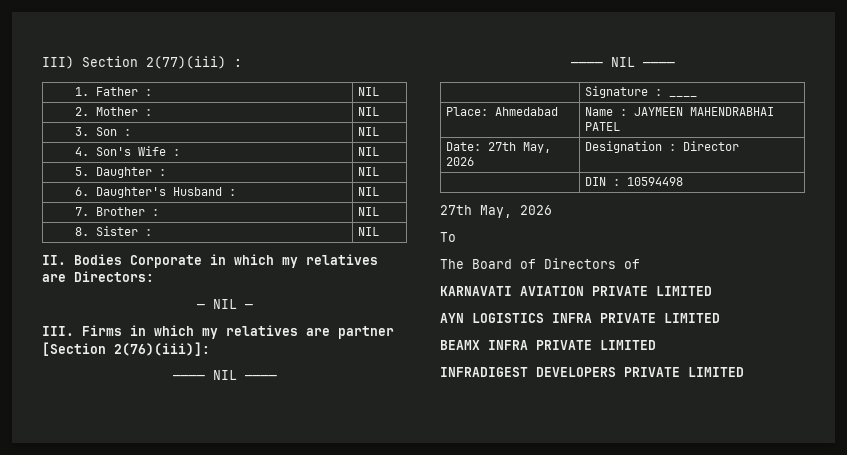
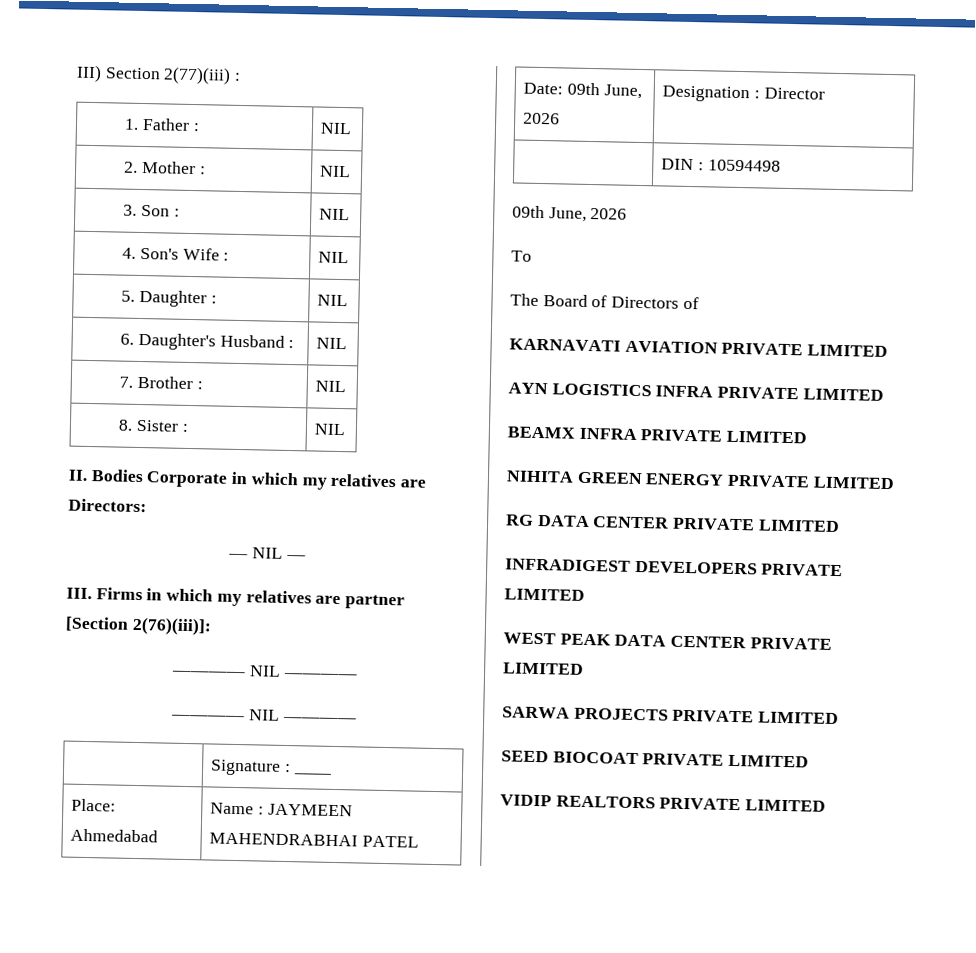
- Date: 27th May, 2026 | Designation : Director
+ Date: 09th June, 2026 | Designation : Director
  | DIN : 10594498
- 27th May, 2026
+ 09th June, 2026
+ NIHITA GREEN ENERGY PRIVATE LIMITED
+ RG DATA CENTER PRIVATE LIMITED
  INFRADIGEST DEVELOPERS PRIVATE LIMITED
+ WEST PEAK DATA CENTER PRIVATE LIMITED
+ SARWA PROJECTS PRIVATE LIMITED
+ SEED BIOCOAT PRIVATE LIMITED
+ VIDIP REALTORS PRIVATE LIMITED

